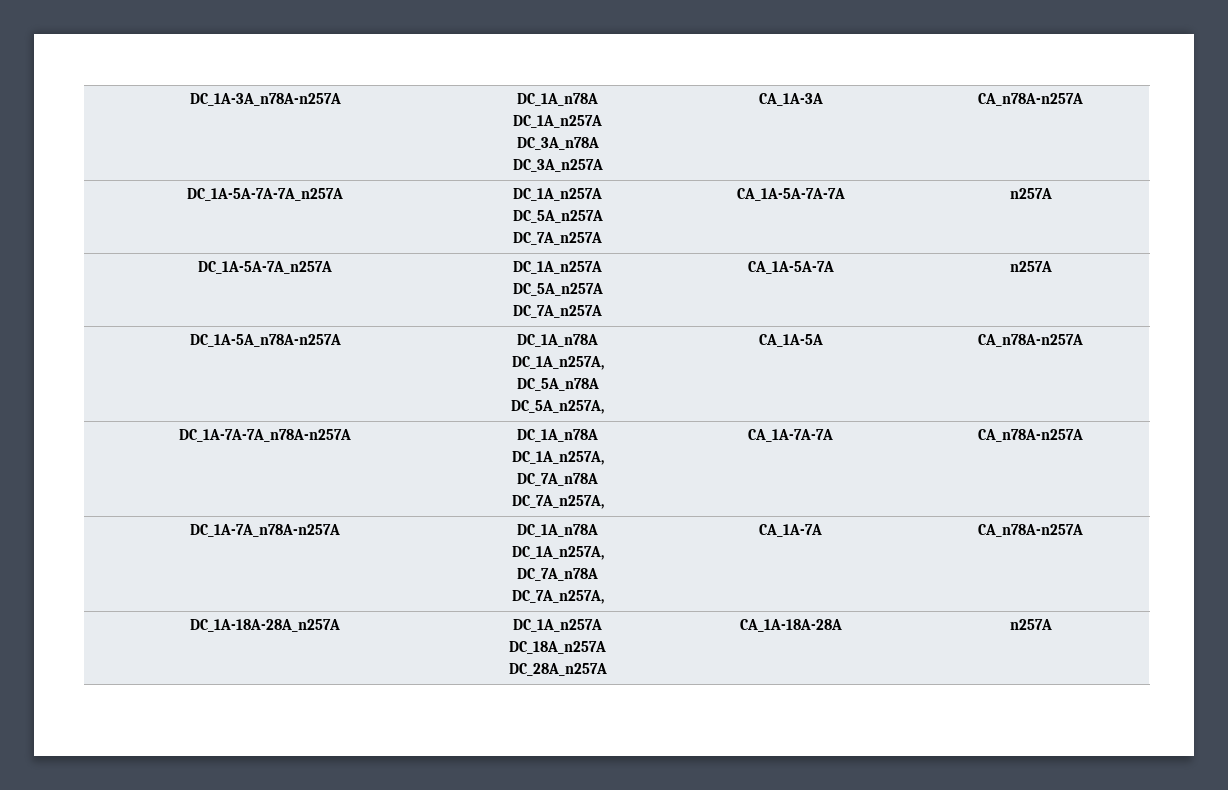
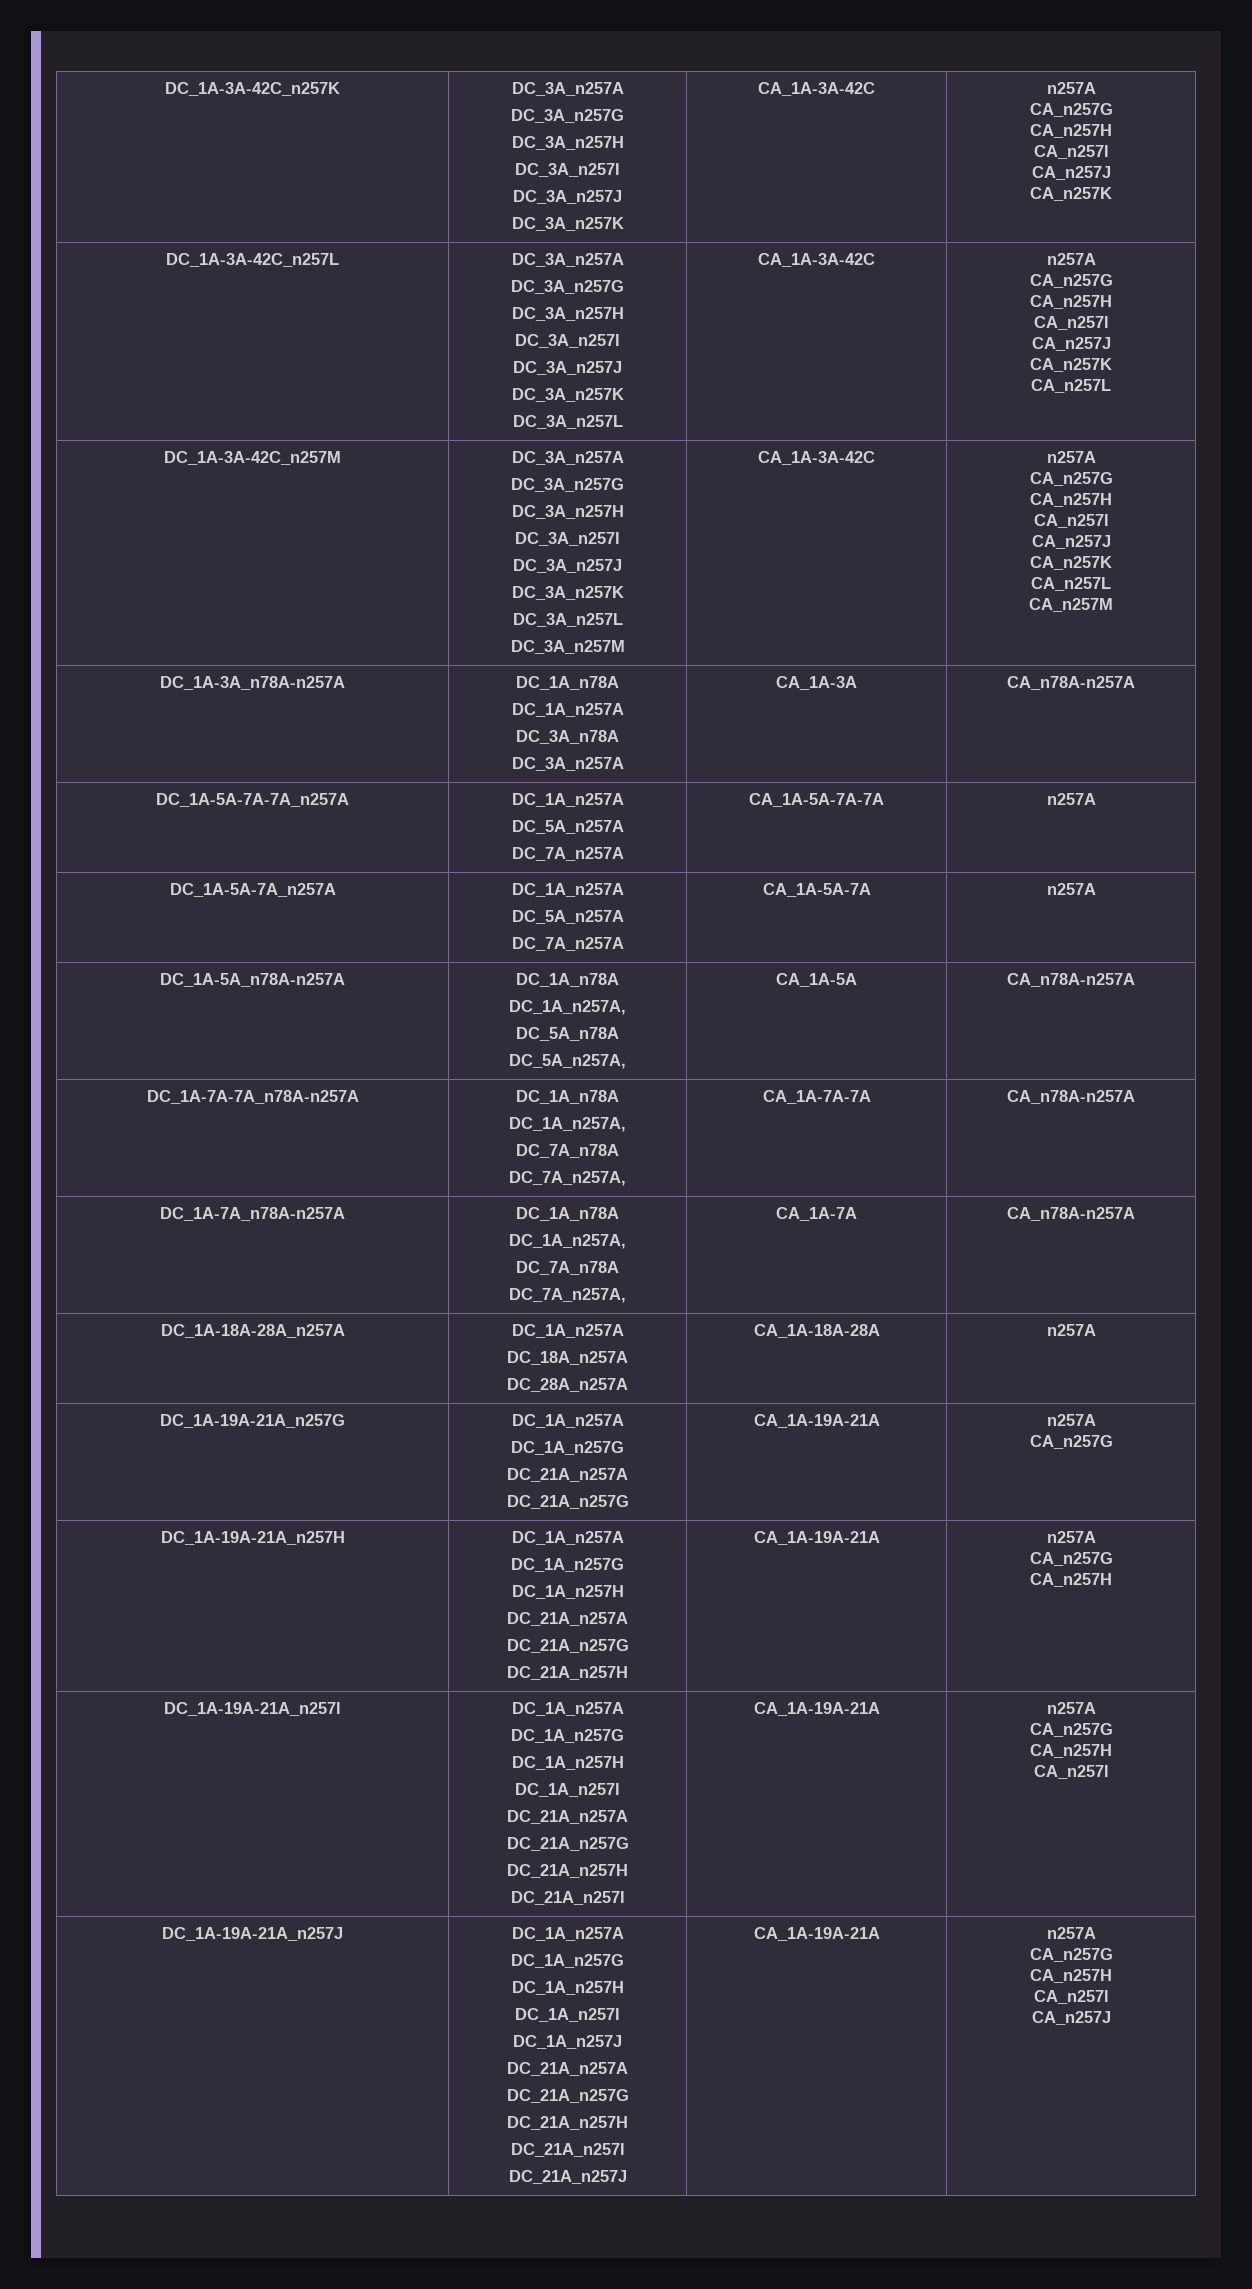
+ DC_1A-3A-42C_n257K | DC_3A_n257A
+ DC_3A_n257G
+ DC_3A_n257H
+ DC_3A_n257I
+ DC_3A_n257J
+ DC_3A_n257K | CA_1A-3A-42C | n257A
+ CA_n257G
+ CA_n257H
+ CA_n257I
+ CA_n257J
+ CA_n257K
+ DC_1A-3A-42C_n257L | DC_3A_n257A
+ DC_3A_n257G
+ DC_3A_n257H
+ DC_3A_n257I
+ DC_3A_n257J
+ DC_3A_n257K
+ DC_3A_n257L | CA_1A-3A-42C | n257A
+ CA_n257G
+ CA_n257H
+ CA_n257I
+ CA_n257J
+ CA_n257K
+ CA_n257L
+ DC_1A-3A-42C_n257M | DC_3A_n257A
+ DC_3A_n257G
+ DC_3A_n257H
+ DC_3A_n257I
+ DC_3A_n257J
+ DC_3A_n257K
+ DC_3A_n257L
+ DC_3A_n257M | CA_1A-3A-42C | n257A
+ CA_n257G
+ CA_n257H
+ CA_n257I
+ CA_n257J
+ CA_n257K
+ CA_n257L
+ CA_n257M
+ DC_1A-19A-21A_n257G | DC_1A_n257A
+ DC_1A_n257G
+ DC_21A_n257A
+ DC_21A_n257G | CA_1A-19A-21A | n257A
+ CA_n257G
+ DC_1A-19A-21A_n257H | DC_1A_n257A
+ DC_1A_n257G
+ DC_1A_n257H
+ DC_21A_n257A
+ DC_21A_n257G
+ DC_21A_n257H | CA_1A-19A-21A | n257A
+ CA_n257G
+ CA_n257H
+ DC_1A-19A-21A_n257I | DC_1A_n257A
+ DC_1A_n257G
+ DC_1A_n257H
+ DC_1A_n257I
+ DC_21A_n257A
+ DC_21A_n257G
+ DC_21A_n257H
+ DC_21A_n257I | CA_1A-19A-21A | n257A
+ CA_n257G
+ CA_n257H
+ CA_n257I
+ DC_1A-19A-21A_n257J | DC_1A_n257A
+ DC_1A_n257G
+ DC_1A_n257H
+ DC_1A_n257I
+ DC_1A_n257J
+ DC_21A_n257A
+ DC_21A_n257G
+ DC_21A_n257H
+ DC_21A_n257I
+ DC_21A_n257J | CA_1A-19A-21A | n257A
+ CA_n257G
+ CA_n257H
+ CA_n257I
+ CA_n257J

